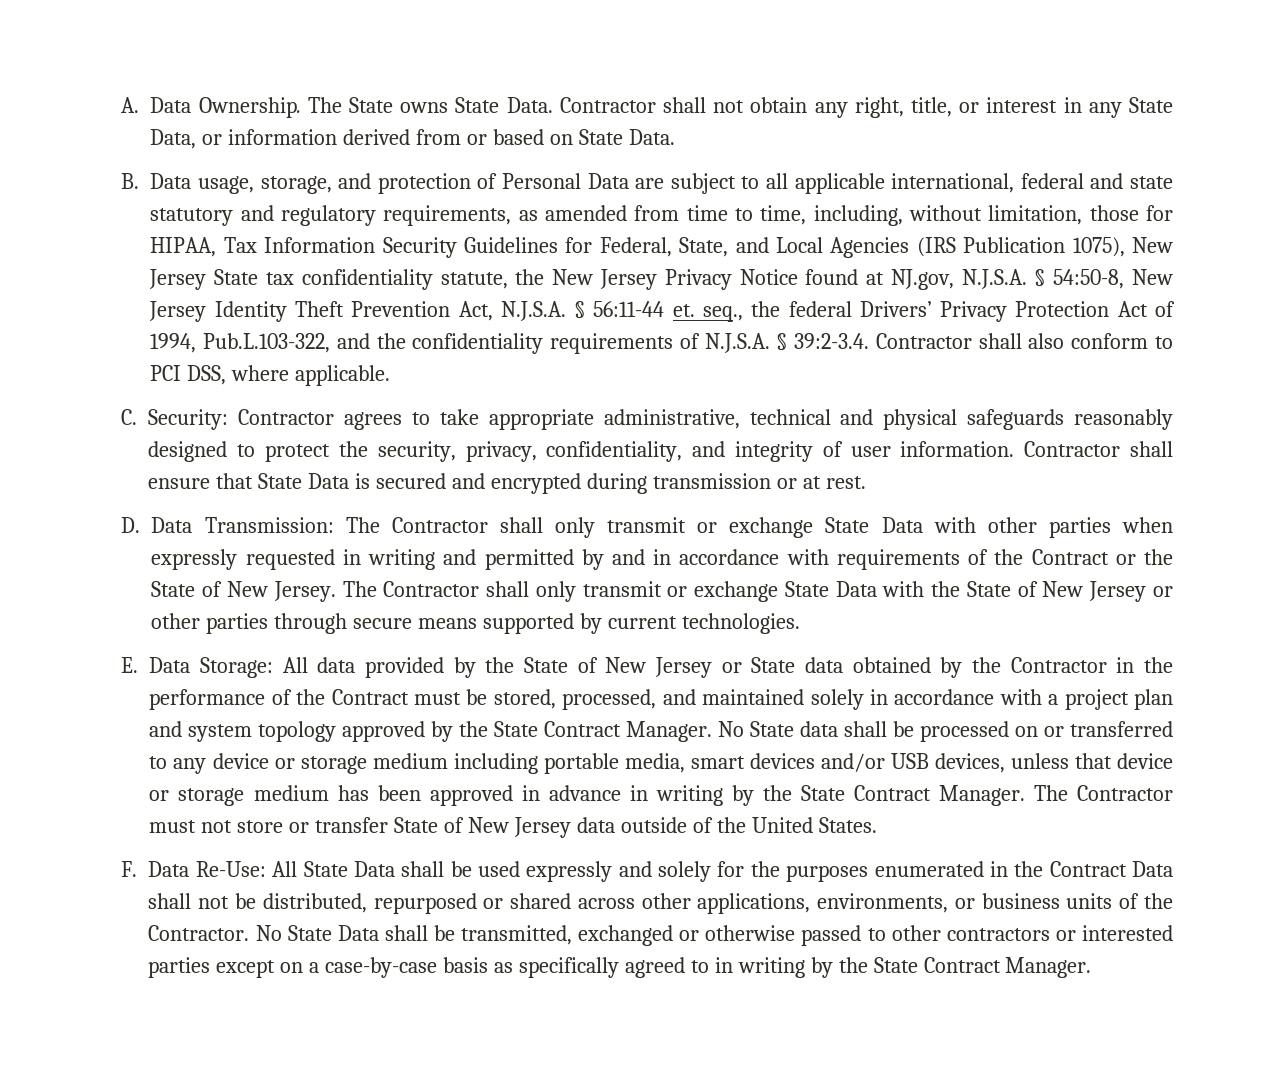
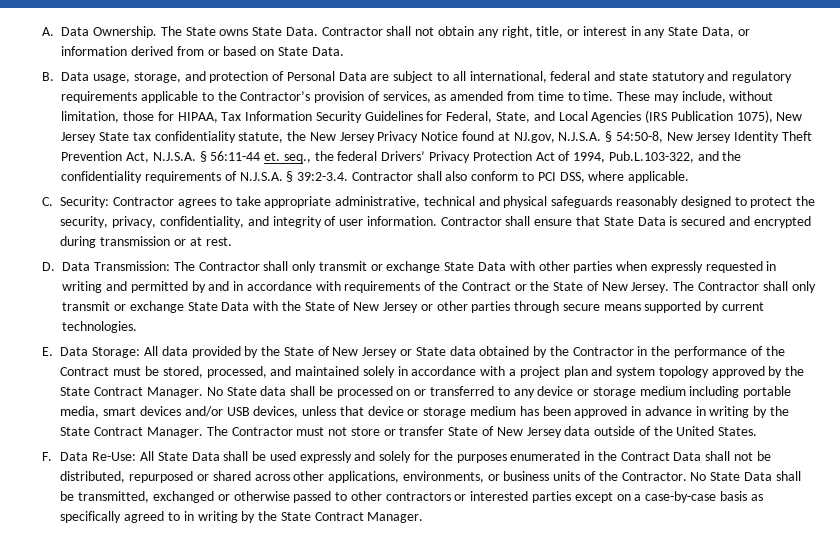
- B. Data usage, storage, and protection of Personal Data are subject to all applicable international, federal and state statutory and regulatory requirements, as amended from time to time, including, without limitation, those for HIPAA, Tax Information Security Guidelines for Federal, State, and Local Agencies (IRS Publication 1075), New Jersey State tax confidentiality statute, the New Jersey Privacy Notice found at NJ.gov, N.J.S.A. § 54:50-8, New Jersey Identity Theft Prevention Act, N.J.S.A. § 56:11-44 et. seq., the federal Drivers’ Privacy Protection Act of 1994, Pub.L.103-322, and the confidentiality requirements of N.J.S.A. § 39:2-3.4. Contractor shall also conform to PCI DSS, where applicable.
+ B. Data usage, storage, and protection of Personal Data are subject to all international, federal and state statutory and regulatory requirements applicable to the Contractor’s provision of services, as amended from time to time. These may include, without limitation, those for HIPAA, Tax Information Security Guidelines for Federal, State, and Local Agencies (IRS Publication 1075), New Jersey State tax confidentiality statute, the New Jersey Privacy Notice found at NJ.gov, N.J.S.A. § 54:50-8, New Jersey Identity Theft Prevention Act, N.J.S.A. § 56:11-44 et. seq., the federal Drivers’ Privacy Protection Act of 1994, Pub.L.103-322, and the confidentiality requirements of N.J.S.A. § 39:2-3.4. Contractor shall also conform to PCI DSS, where applicable.

